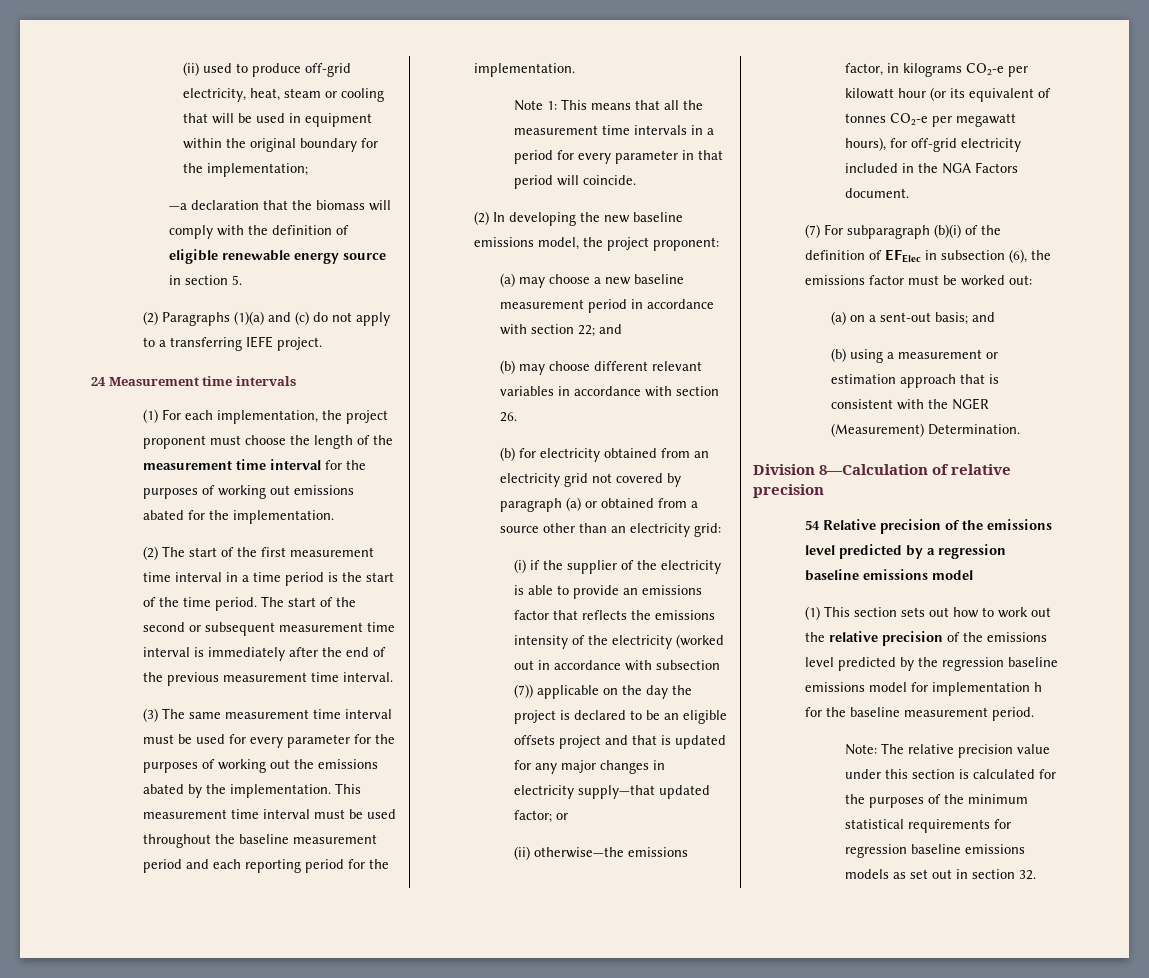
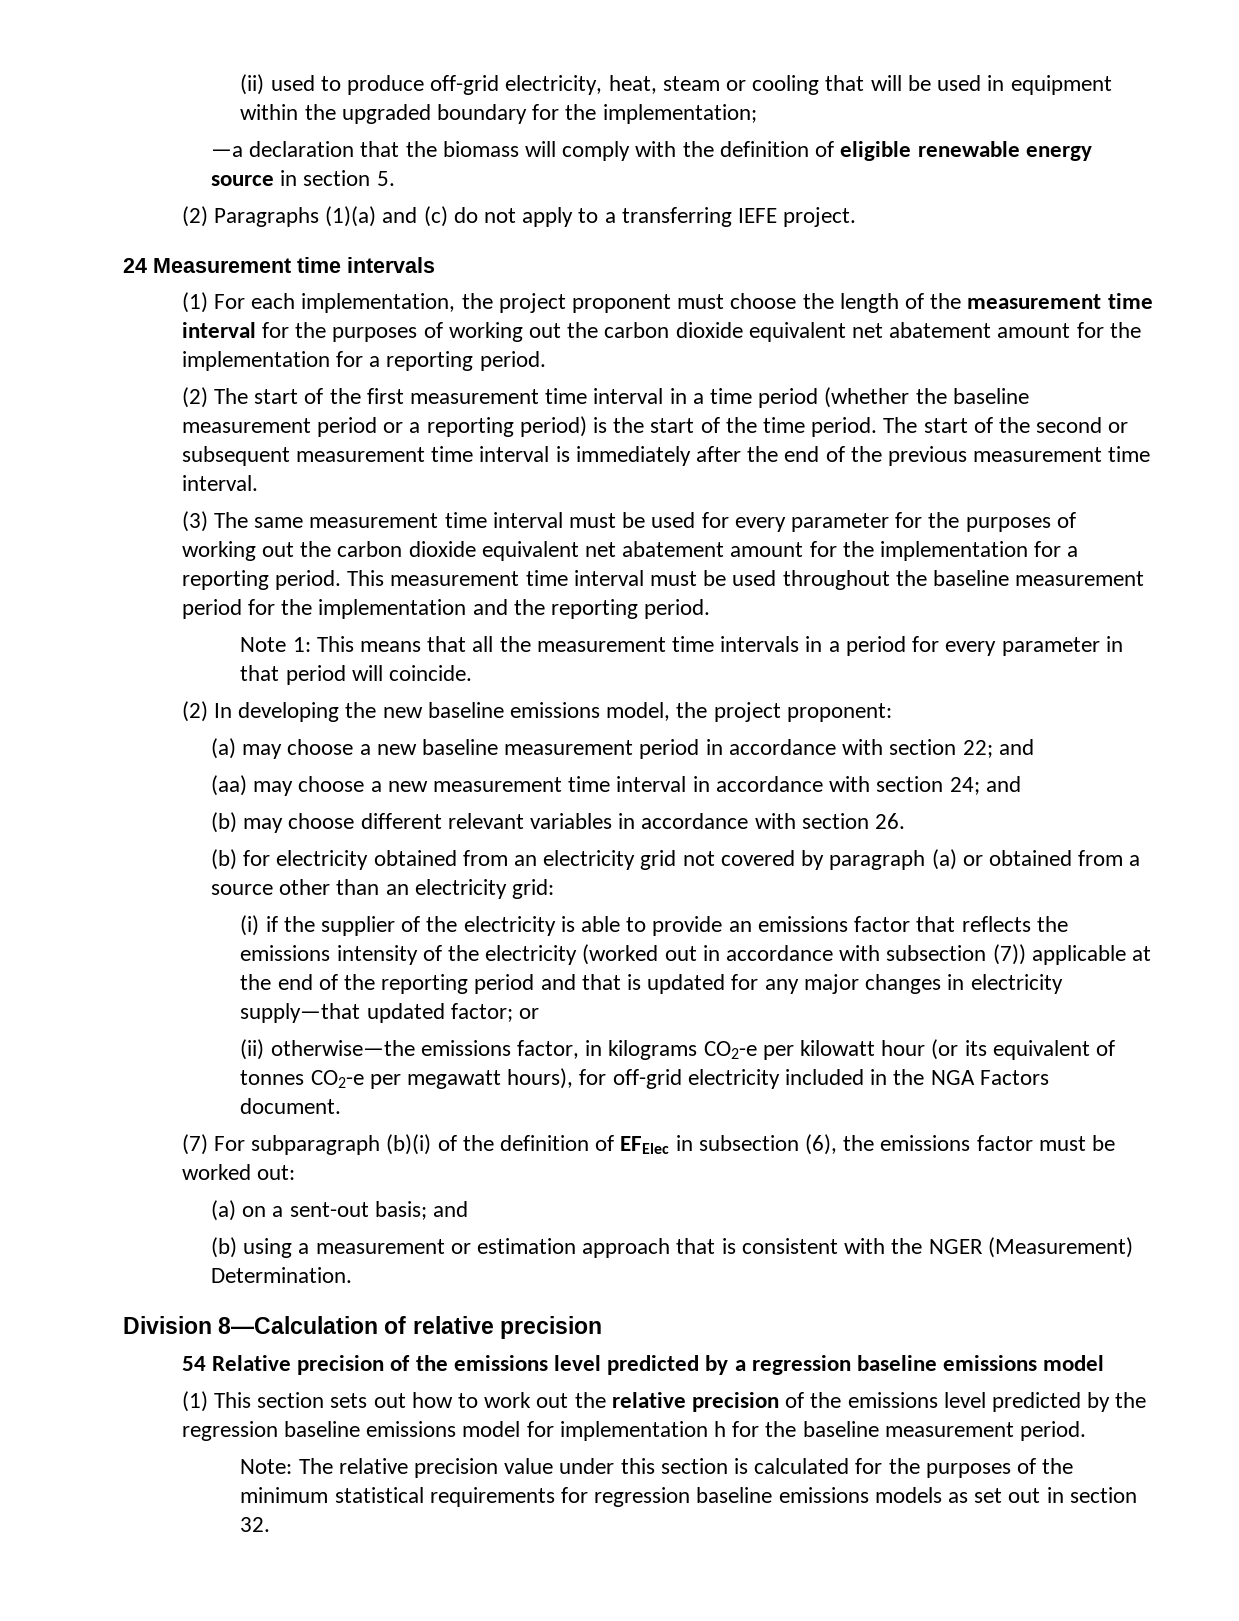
- (ii) used to produce off-grid electricity, heat, steam or cooling that will be used in equipment within the original boundary for the implementation;
+ (ii) used to produce off-grid electricity, heat, steam or cooling that will be used in equipment within the upgraded boundary for the implementation;
- (1) For each implementation, the project proponent must choose the length of the measurement time interval for the purposes of working out emissions abated for the implementation.
+ (1) For each implementation, the project proponent must choose the length of the measurement time interval for the purposes of working out the carbon dioxide equivalent net abatement amount for the implementation for a reporting period.
- (2) The start of the first measurement time interval in a time period is the start of the time period.
+ (2) The start of the first measurement time interval in a time period (whether the baseline measurement period or a reporting period) is the start of the time period.
- (3) The same measurement time interval must be used for every parameter for the purposes of working out the emissions abated by the implementation.
+ (3) The same measurement time interval must be used for every parameter for the purposes of working out the carbon dioxide equivalent net abatement amount for the implementation for a reporting period.
- This measurement time interval must be used throughout the baseline measurement period and each reporting period for the implementation.
+ This measurement time interval must be used throughout the baseline measurement period for the implementation and the reporting period.
+ (aa) may choose a new measurement time interval in accordance with section 24; and
- (i) if the supplier of the electricity is able to provide an emissions factor that reflects the emissions intensity of the electricity (worked out in accordance with subsection (7)) applicable on the day the project is declared to be an eligible offsets project and that is updated for any major changes in electricity supply—that updated factor; or
+ (i) if the supplier of the electricity is able to provide an emissions factor that reflects the emissions intensity of the electricity (worked out in accordance with subsection (7)) applicable at the end of the reporting period and that is updated for any major changes in electricity supply—that updated factor; or

